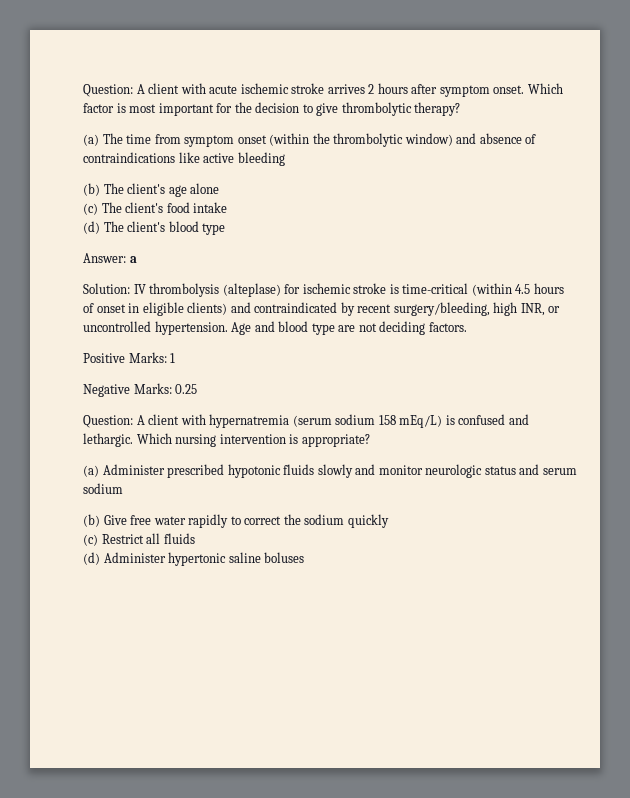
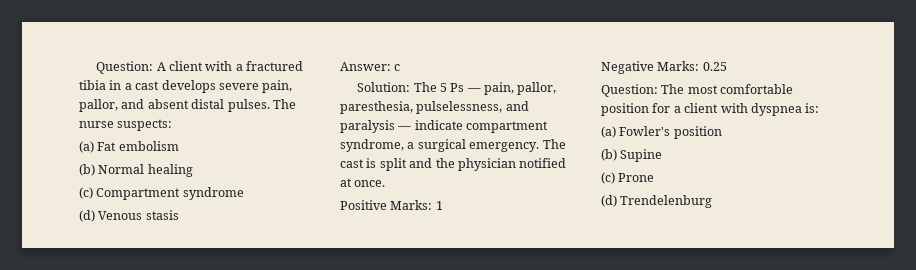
- Question: A client with acute ischemic stroke arrives 2 hours after symptom onset. Which factor is most important for the decision to give thrombolytic therapy?
- (a) The time from symptom onset (within the thrombolytic window) and absence of contraindications like active bleeding
- (b) The client's age alone
- (c) The client's food intake
- (d) The client's blood type
+ Question: A client with a fractured tibia in a cast develops severe pain, pallor, and absent distal pulses. The nurse suspects:
+ (a) Fat embolism
+ (b) Normal healing
+ (c) Compartment syndrome
+ (d) Venous stasis
- Answer: a
+ Answer: c
- Solution: IV thrombolysis (alteplase) for ischemic stroke is time-critical (within 4.5 hours of onset in eligible clients) and contraindicated by recent surgery/bleeding, high INR, or uncontrolled hypertension. Age and blood type are not deciding factors.
+ Solution: The 5 Ps — pain, pallor, paresthesia, pulselessness, and paralysis — indicate compartment syndrome, a surgical emergency. The cast is split and the physician notified at once.
- Question: A client with hypernatremia (serum sodium 158 mEq/L) is confused and lethargic. Which nursing intervention is appropriate?
- (a) Administer prescribed hypotonic fluids slowly and monitor neurologic status and serum sodium
- (b) Give free water rapidly to correct the sodium quickly
- (c) Restrict all fluids
- (d) Administer hypertonic saline boluses
+ Question: The most comfortable position for a client with dyspnea is:
+ (a) Fowler's position
+ (b) Supine
+ (c) Prone
+ (d) Trendelenburg

